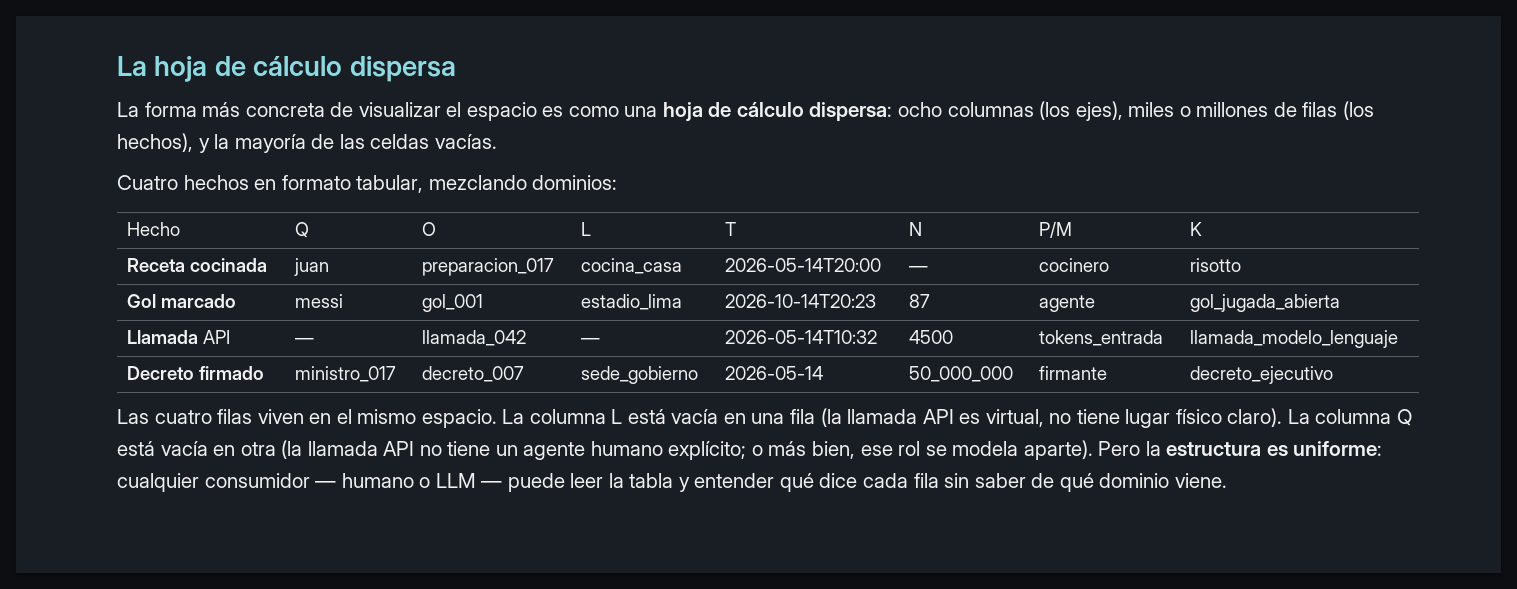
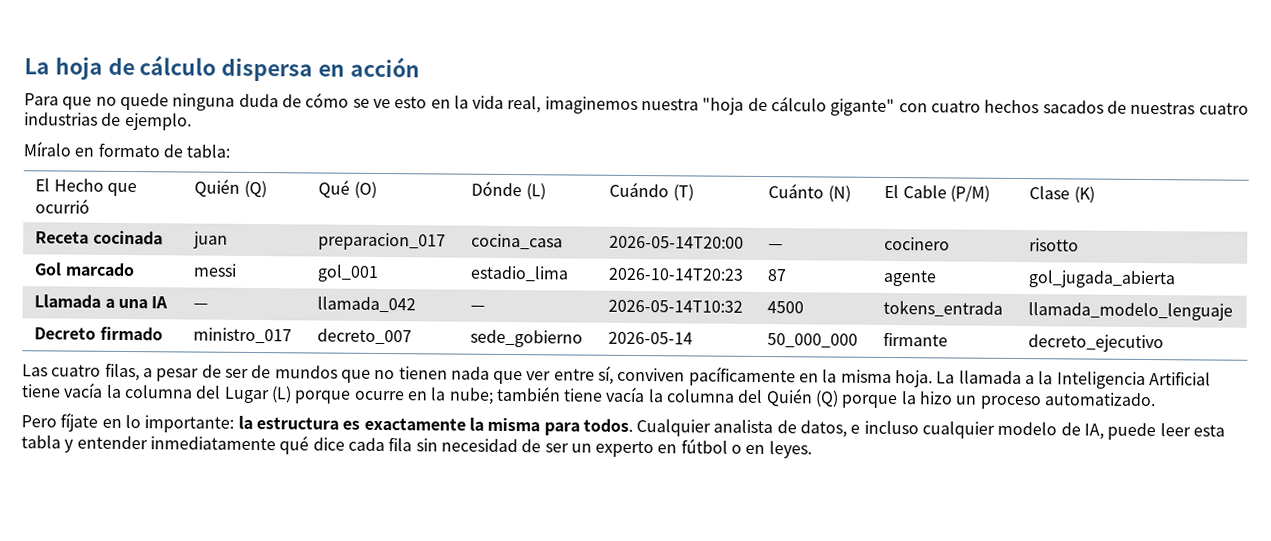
- La hoja de cálculo dispersa
- La forma más concreta de visualizar el espacio es como una hoja de cálculo dispersa: ocho columnas (los ejes), miles o millones de filas (los hechos), y la mayoría de las celdas vacías.
- Cuatro hechos en formato tabular, mezclando dominios:
- Hecho | Q | O | L | T | N | P/M | K
+ La hoja de cálculo dispersa en acción
+ Para que no quede ninguna duda de cómo se ve esto en la vida real, imaginemos nuestra "hoja de cálculo gigante" con cuatro hechos sacados de nuestras cuatro industrias de ejemplo.
+ Míralo en formato de tabla:
+ El Hecho que ocurrió | Quién (Q) | Qué (O) | Dónde (L) | Cuándo (T) | Cuánto (N) | El Cable (P/M) | Clase (K)
- Llamada API | — | llamada_042 | — | 2026-05-14T10:32 | 4500 | tokens_entrada | llamada_modelo_lenguaje
+ Llamada a una IA | — | llamada_042 | — | 2026-05-14T10:32 | 4500 | tokens_entrada | llamada_modelo_lenguaje
- Las cuatro filas viven en el mismo espacio. La columna L está vacía en una fila (la llamada API es virtual, no tiene lugar físico claro). La columna Q está vacía en otra (la llamada API no tiene un agente humano explícito; o más bien, ese rol se modela aparte). Pero la estructura es uniforme: cualquier consumidor — humano o LLM — puede leer la tabla y entender qué dice cada fila sin saber de qué dominio viene.
+ Las cuatro filas, a pesar de ser de mundos que no tienen nada que ver entre sí, conviven pacíficamente en la misma hoja. La llamada a la Inteligencia Artificial tiene vacía la columna del Lugar (L) porque ocurre en la nube; también tiene vacía la columna del Quién (Q) porque la hizo un proceso automatizado.
+ Pero fíjate en lo importante: la estructura es exactamente la misma para todos. Cualquier analista de datos, e incluso cualquier modelo de IA, puede leer esta tabla y entender inmediatamente qué dice cada fila sin necesidad de ser un experto en fútbol o en leyes.

